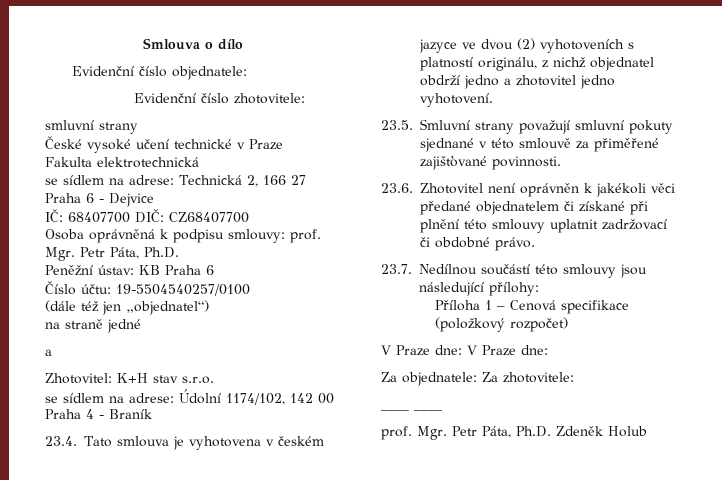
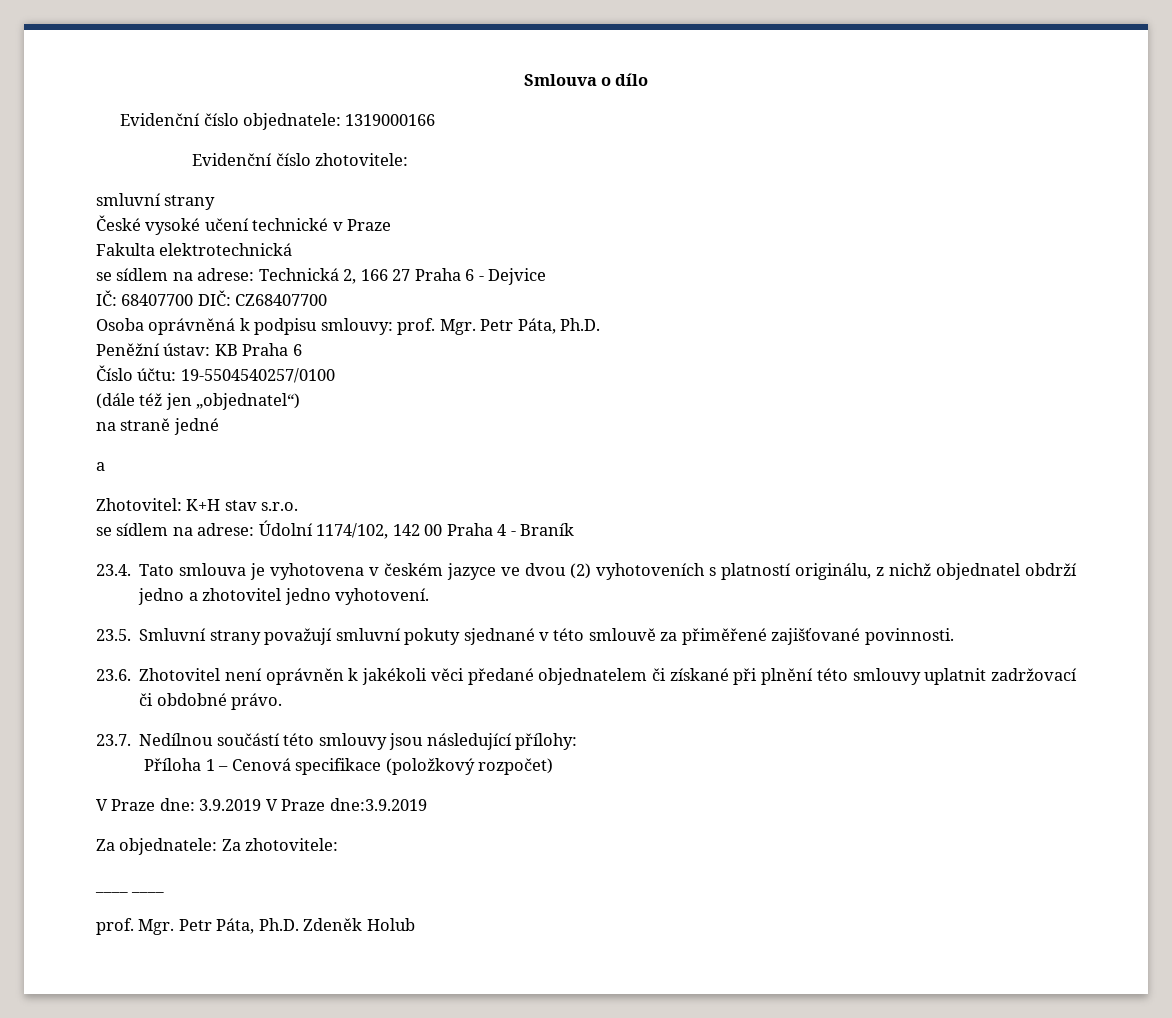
- Evidenční číslo objednatele:
+ Evidenční číslo objednatele: 1319000166
- V Praze dne: V Praze dne:
+ V Praze dne: 3.9.2019 V Praze dne:3.9.2019

